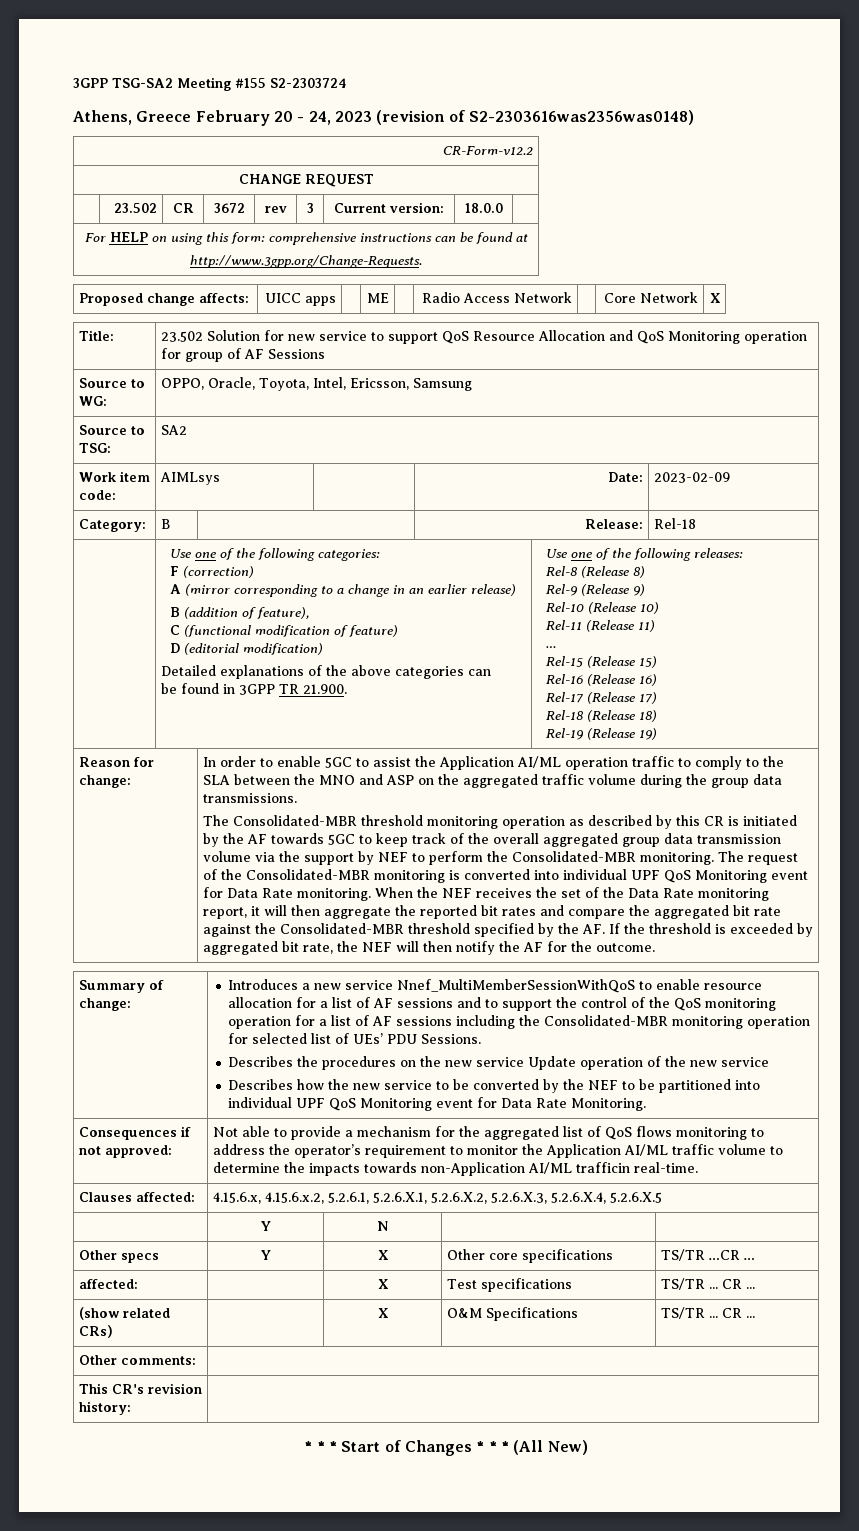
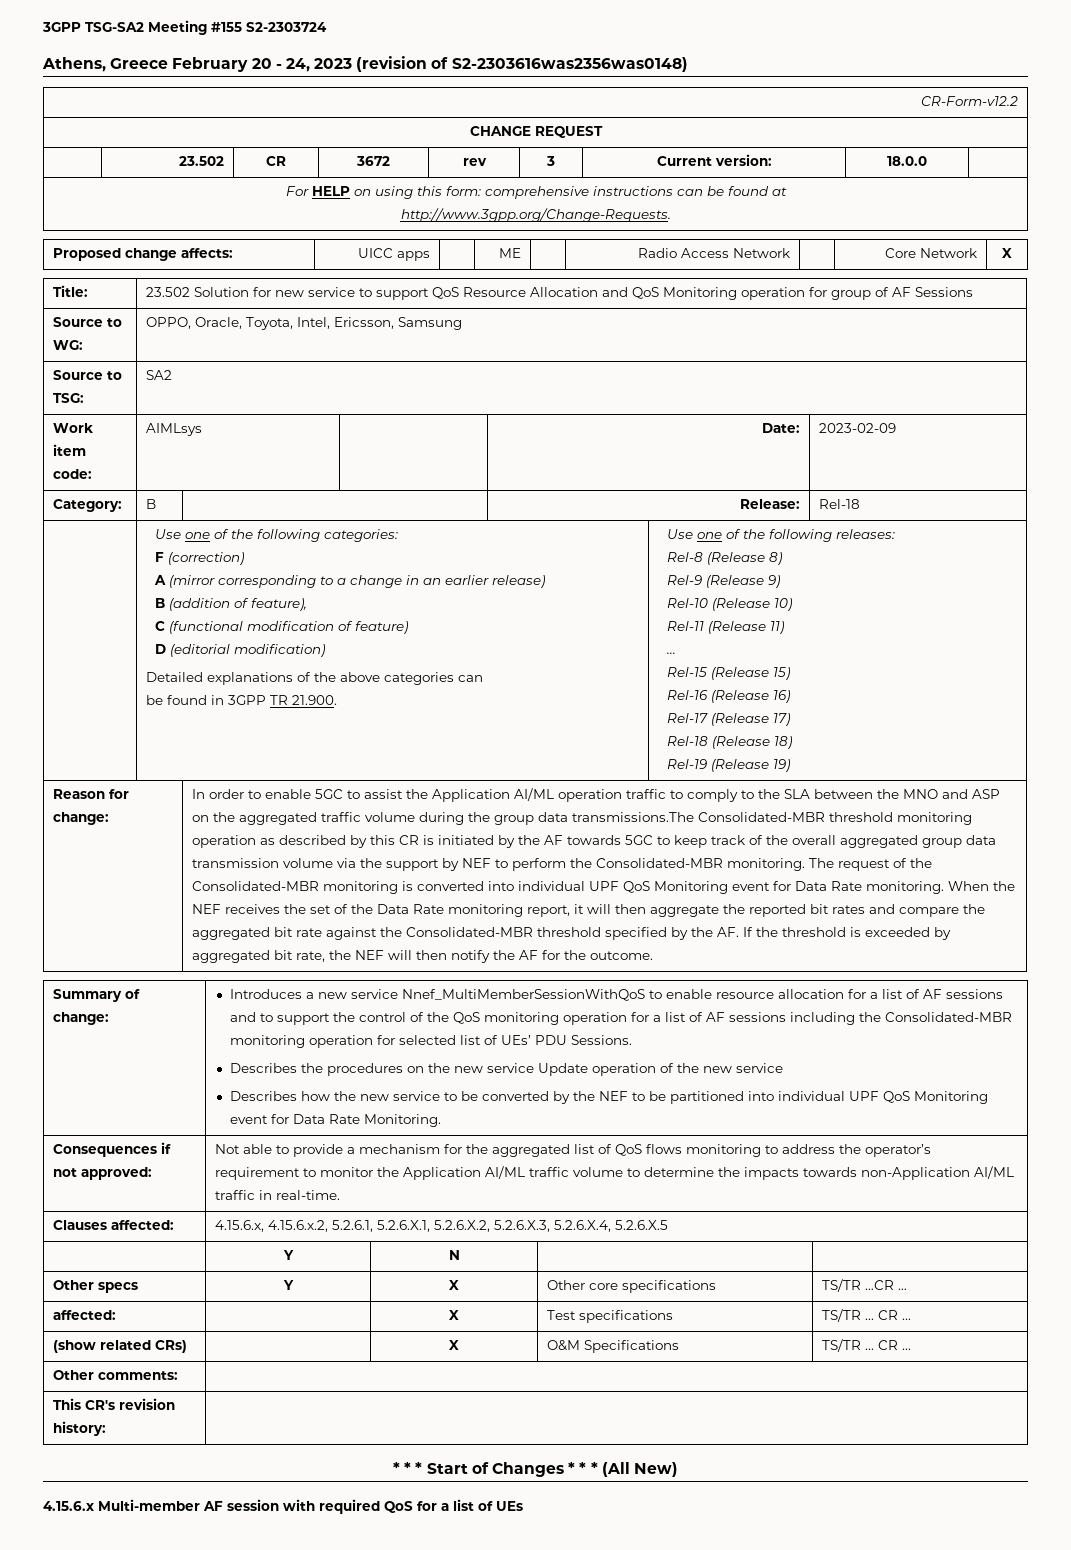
- In order to enable 5GC to assist the Application AI/ML operation traffic to comply to the SLA between the MNO and ASP on the aggregated traffic volume during the group data transmissions.
- The Consolidated-MBR threshold monitoring operation as described by this CR is initiated by the AF towards 5GC to keep track of the overall aggregated group data transmission volume via the support by NEF to perform the Consolidated-MBR monitoring.
+ In order to enable 5GC to assist the Application AI/ML operation traffic to comply to the SLA between the MNO and ASP on the aggregated traffic volume during the group data transmissions.The Consolidated-MBR threshold monitoring operation as described by this CR is initiated by the AF towards 5GC to keep track of the overall aggregated group data transmission volume via the support by NEF to perform the Consolidated-MBR monitoring.
- Consequences if not approved: | Not able to provide a mechanism for the aggregated list of QoS flows monitoring to address the operator’s requirement to monitor the Application AI/ML traffic volume to determine the impacts towards non-Application AI/ML trafficin real-time.
+ Consequences if not approved: | Not able to provide a mechanism for the aggregated list of QoS flows monitoring to address the operator’s requirement to monitor the Application AI/ML traffic volume to determine the impacts towards non-Application AI/ML traffic in real-time.
+ 4.15.6.x Multi-member AF session with required QoS for a list of UEs

